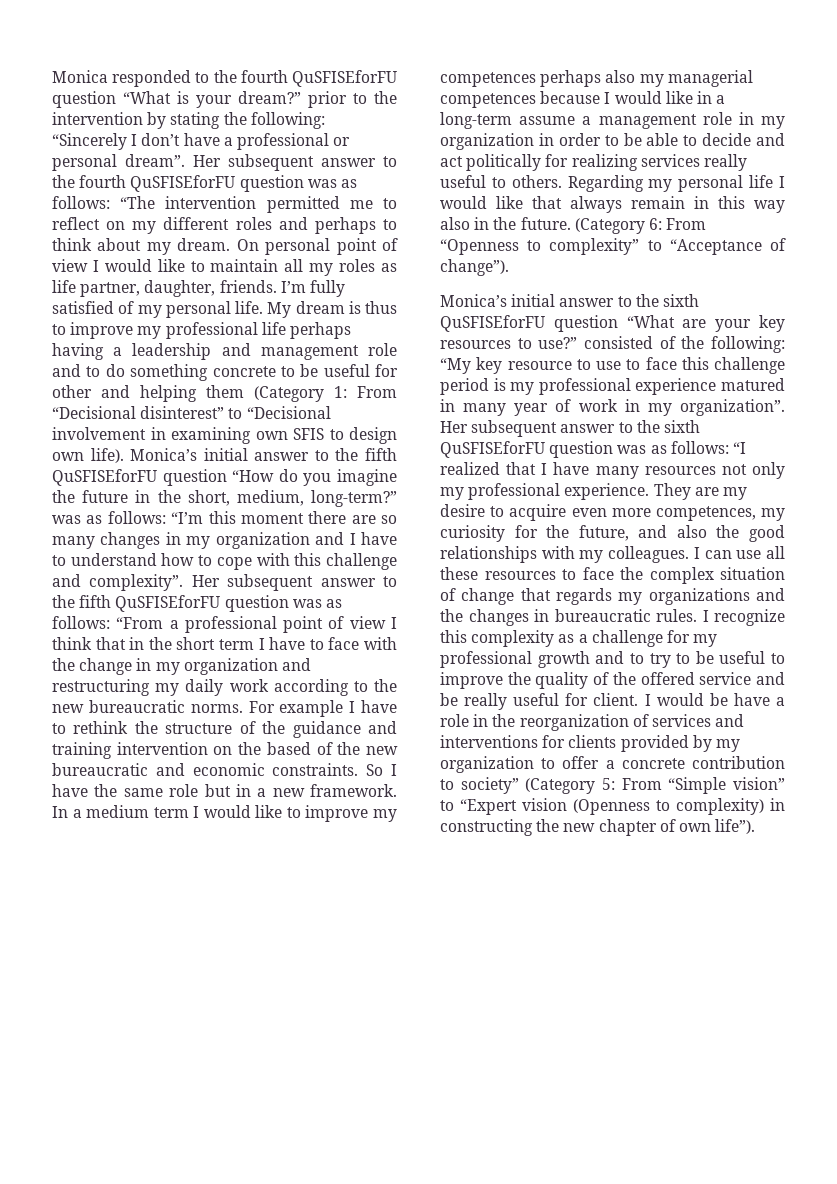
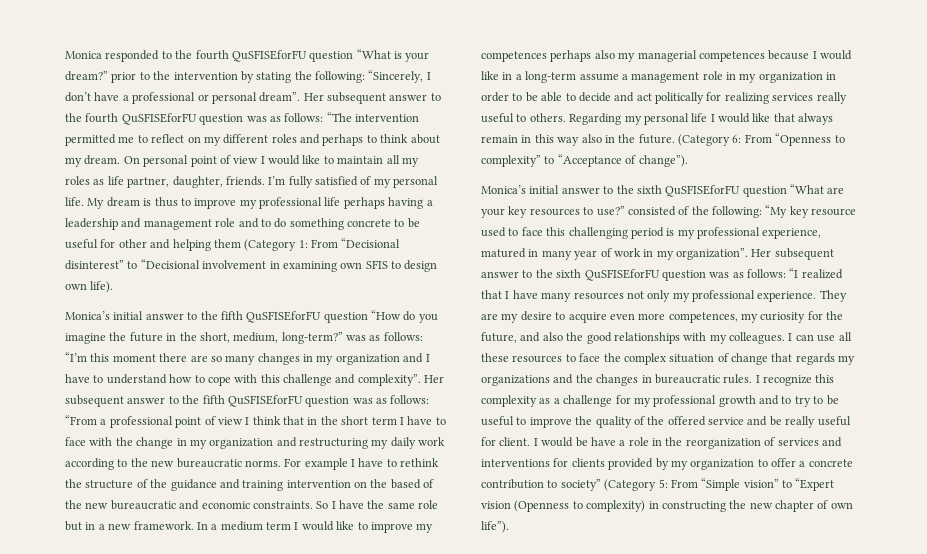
- Monica responded to the fourth QuSFISEforFU question “What is your dream?” prior to the intervention by stating the following: “Sincerely I don’t have a professional or personal dream”.
+ Monica responded to the fourth QuSFISEforFU question “What is your dream?” prior to the intervention by stating the following: “Sincerely, I don’t have a professional or personal dream”.
- From “Decisional disinterest” to “Decisional involvement in examining own SFIS to design own life). Monica’s initial answer to the fifth QuSFISEforFU question “How do you imagine the future in the short, medium, long-term?” was as follows:
+ From “Decisional disinterest” to “Decisional involvement in examining own SFIS to design own life).
+ Monica’s initial answer to the fifth QuSFISEforFU question “How do you imagine the future in the short, medium, long-term?” was as follows:
- Monica’s initial answer to the sixth QuSFISEforFU question “What are your key resources to use?” consisted of the following: “My key resource to use to face this challenge period is my professional experience matured in many year of work in my organization”.
+ Monica’s initial answer to the sixth QuSFISEforFU question “What are your key resources to use?” consisted of the following: “My key resource used to face this challenging period is my professional experience, matured in many year of work in my organization”.

